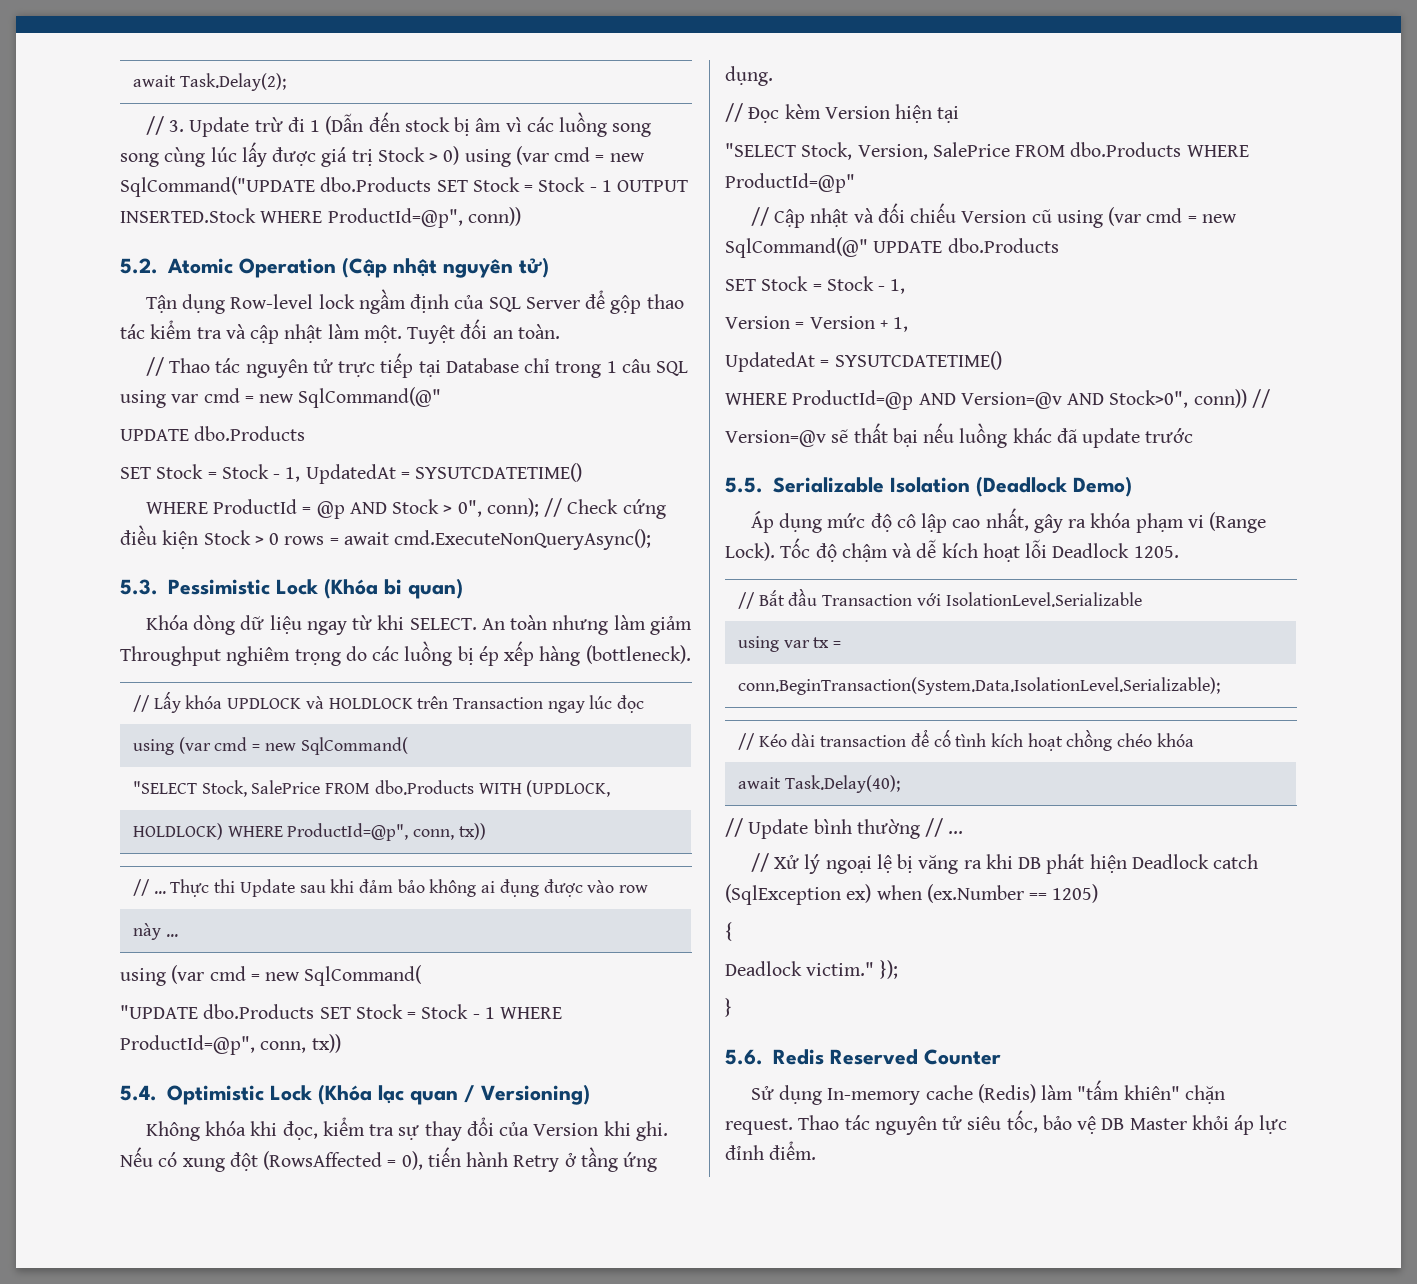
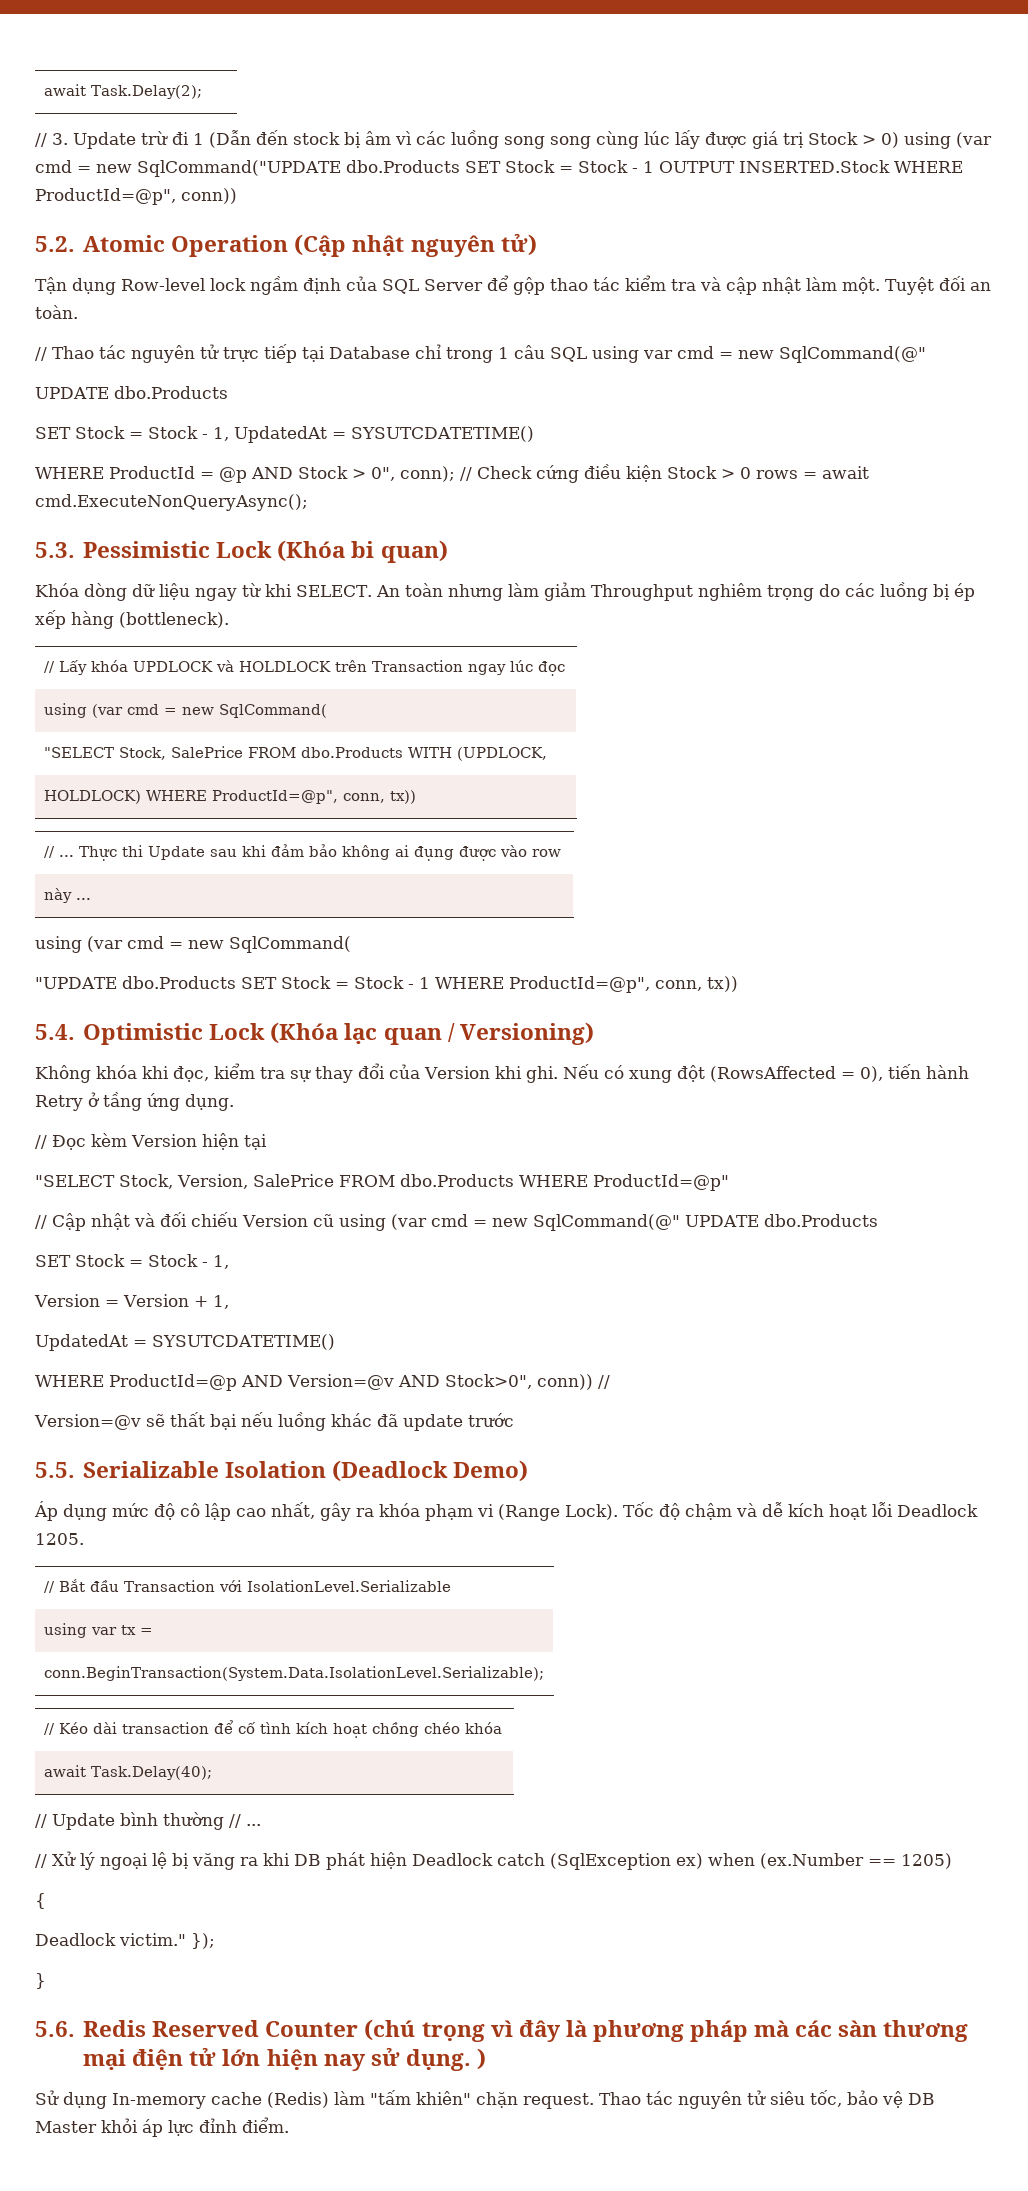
- 5.6. Redis Reserved Counter
+ 5.6. Redis Reserved Counter (chú trọng vì đây là phương pháp mà các sàn thương mại điện tử lớn hiện nay sử dụng. )

